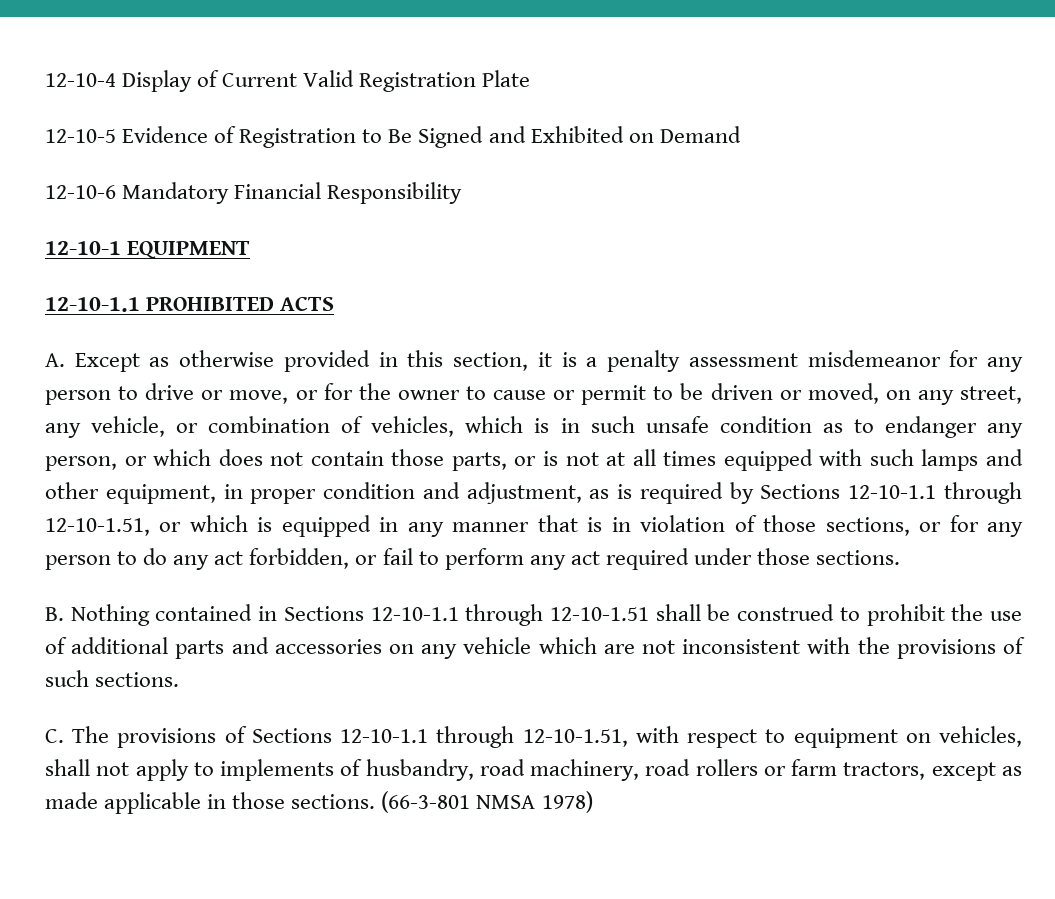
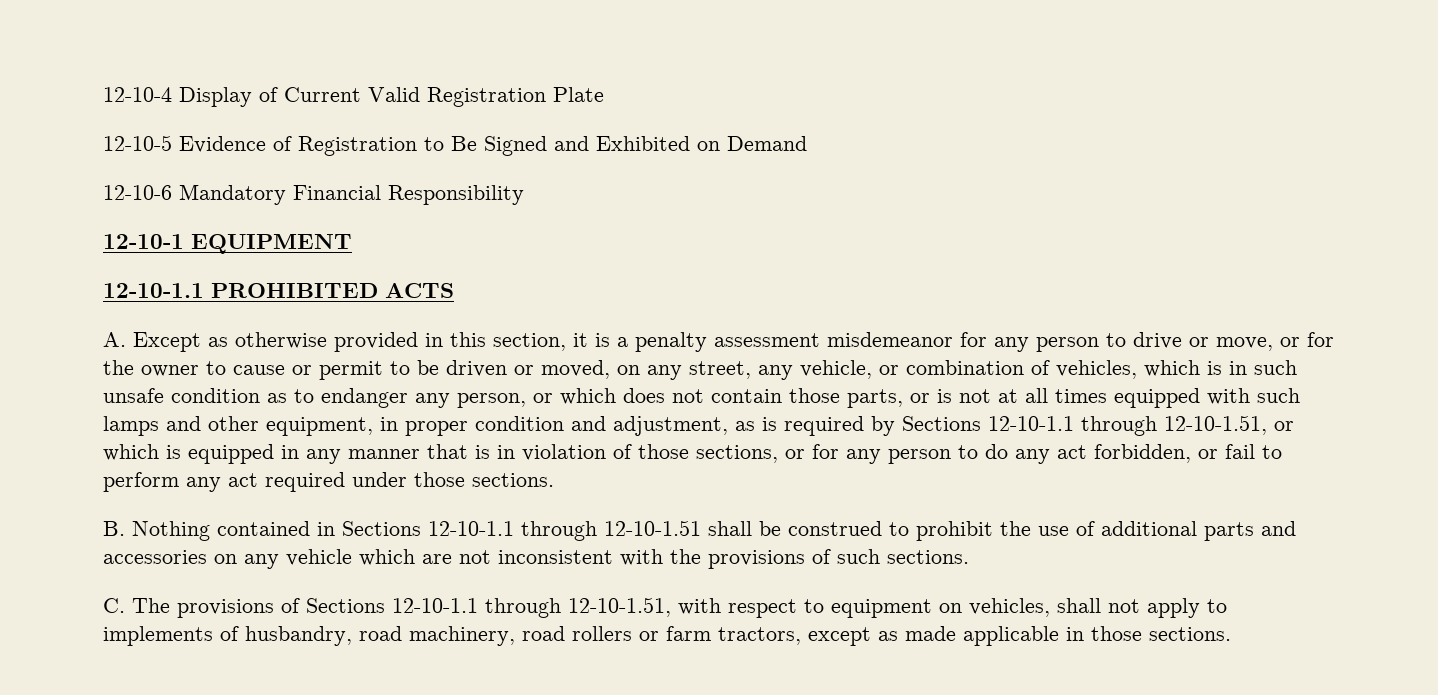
- (66-3-801 NMSA 1978)

